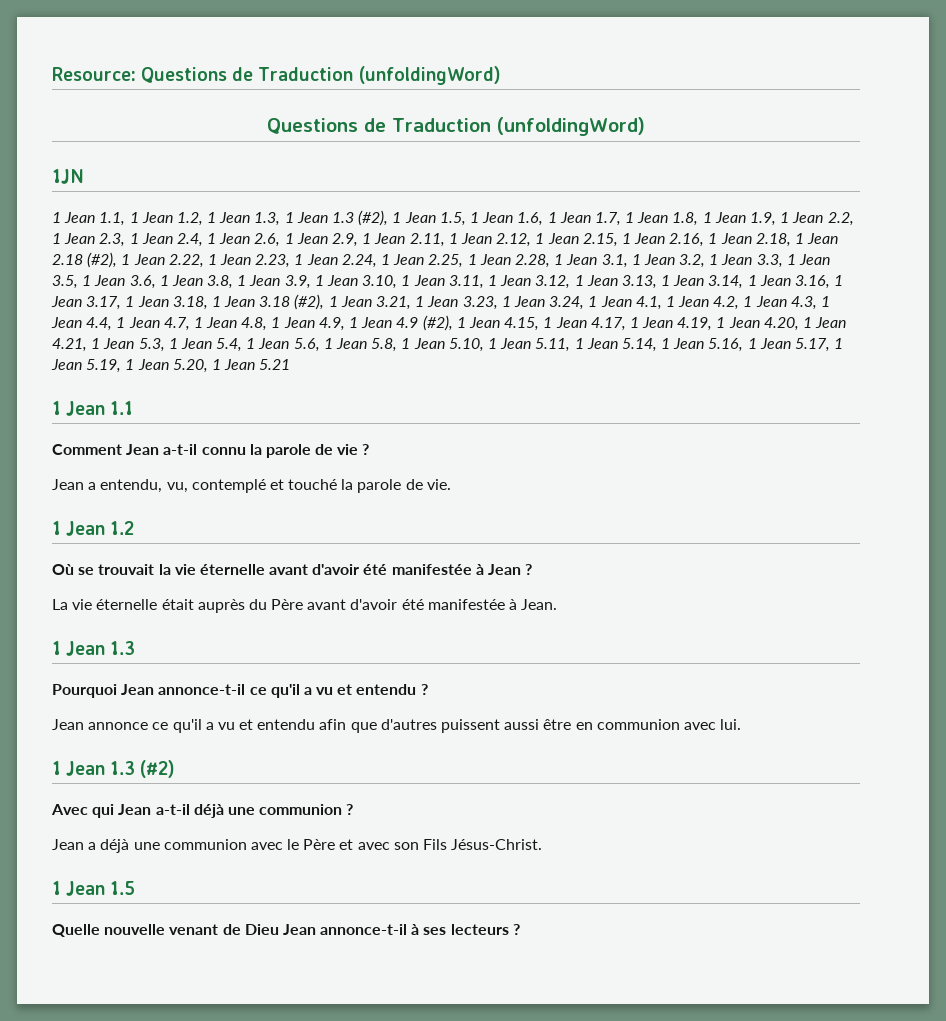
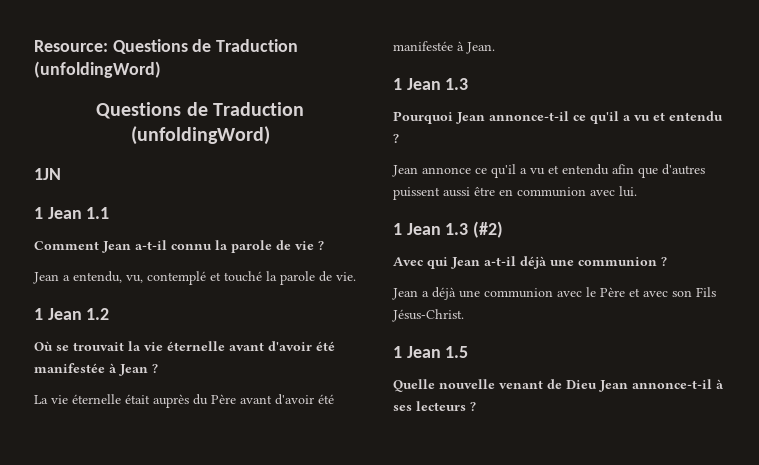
- 1 Jean 1.1, 1 Jean 1.2, 1 Jean 1.3, 1 Jean 1.3 (#2), 1 Jean 1.5, 1 Jean 1.6, 1 Jean 1.7, 1 Jean 1.8, 1 Jean 1.9, 1 Jean 2.2, 1 Jean 2.3, 1 Jean 2.4, 1 Jean 2.6, 1 Jean 2.9, 1 Jean 2.11, 1 Jean 2.12, 1 Jean 2.15, 1 Jean 2.16, 1 Jean 2.18, 1 Jean 2.18 (#2), 1 Jean 2.22, 1 Jean 2.23, 1 Jean 2.24, 1 Jean 2.25, 1 Jean 2.28, 1 Jean 3.1, 1 Jean 3.2, 1 Jean 3.3, 1 Jean 3.5, 1 Jean 3.6, 1 Jean 3.8, 1 Jean 3.9, 1 Jean 3.10, 1 Jean 3.11, 1 Jean 3.12, 1 Jean 3.13, 1 Jean 3.14, 1 Jean 3.16, 1 Jean 3.17, 1 Jean 3.18, 1 Jean 3.18 (#2), 1 Jean 3.21, 1 Jean 3.23, 1 Jean 3.24, 1 Jean 4.1, 1 Jean 4.2, 1 Jean 4.3, 1 Jean 4.4, 1 Jean 4.7, 1 Jean 4.8, 1 Jean 4.9, 1 Jean 4.9 (#2), 1 Jean 4.15, 1 Jean 4.17, 1 Jean 4.19, 1 Jean 4.20, 1 Jean 4.21, 1 Jean 5.3, 1 Jean 5.4, 1 Jean 5.6, 1 Jean 5.8, 1 Jean 5.10, 1 Jean 5.11, 1 Jean 5.14, 1 Jean 5.16, 1 Jean 5.17, 1 Jean 5.19, 1 Jean 5.20, 1 Jean 5.21

